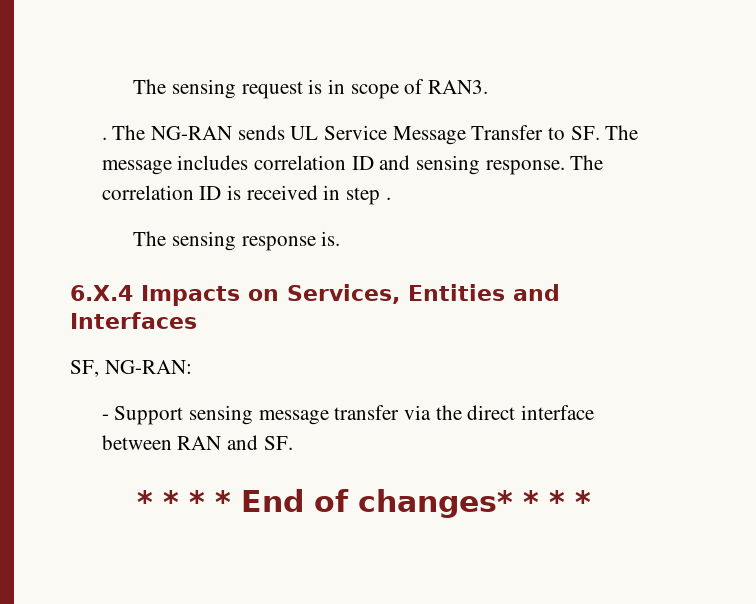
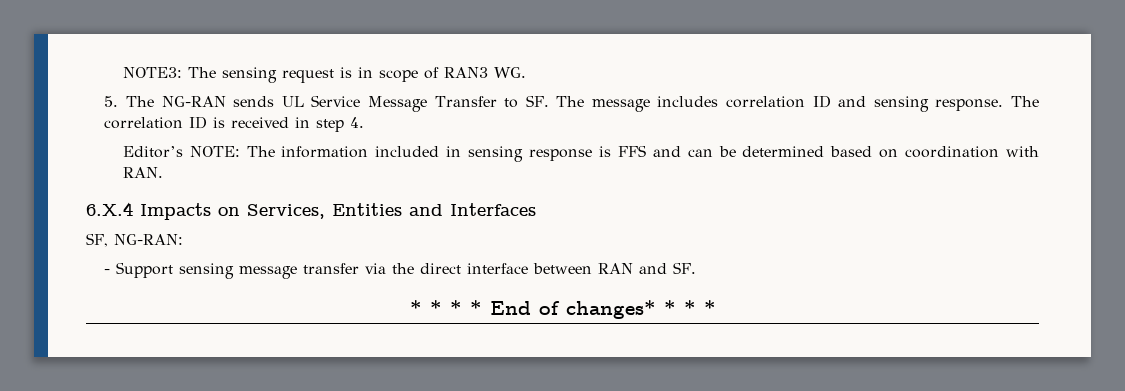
- The sensing request is in scope of RAN3.
- . The NG-RAN sends UL Service Message Transfer to SF. The message includes correlation ID and sensing response.
+ NOTE3: The sensing request is in scope of RAN3 WG.
+ 5. The NG-RAN sends UL Service Message Transfer to SF. The message includes correlation ID and sensing response.
- The correlation ID is received in step .
- The sensing response is.
+ The correlation ID is received in step 4.
+ Editor’s NOTE: The information included in sensing response is FFS and can be determined based on coordination with RAN.

